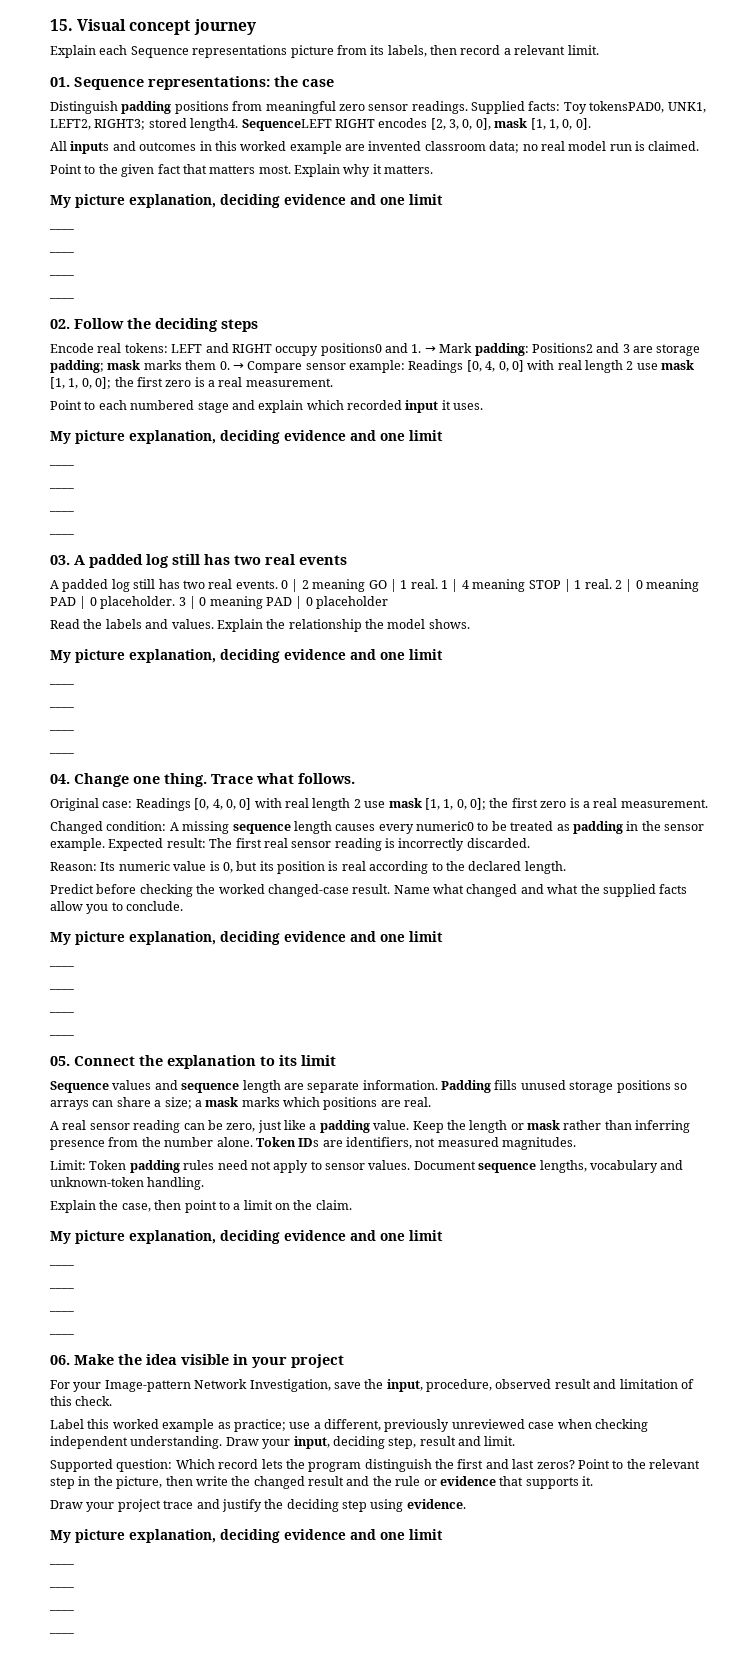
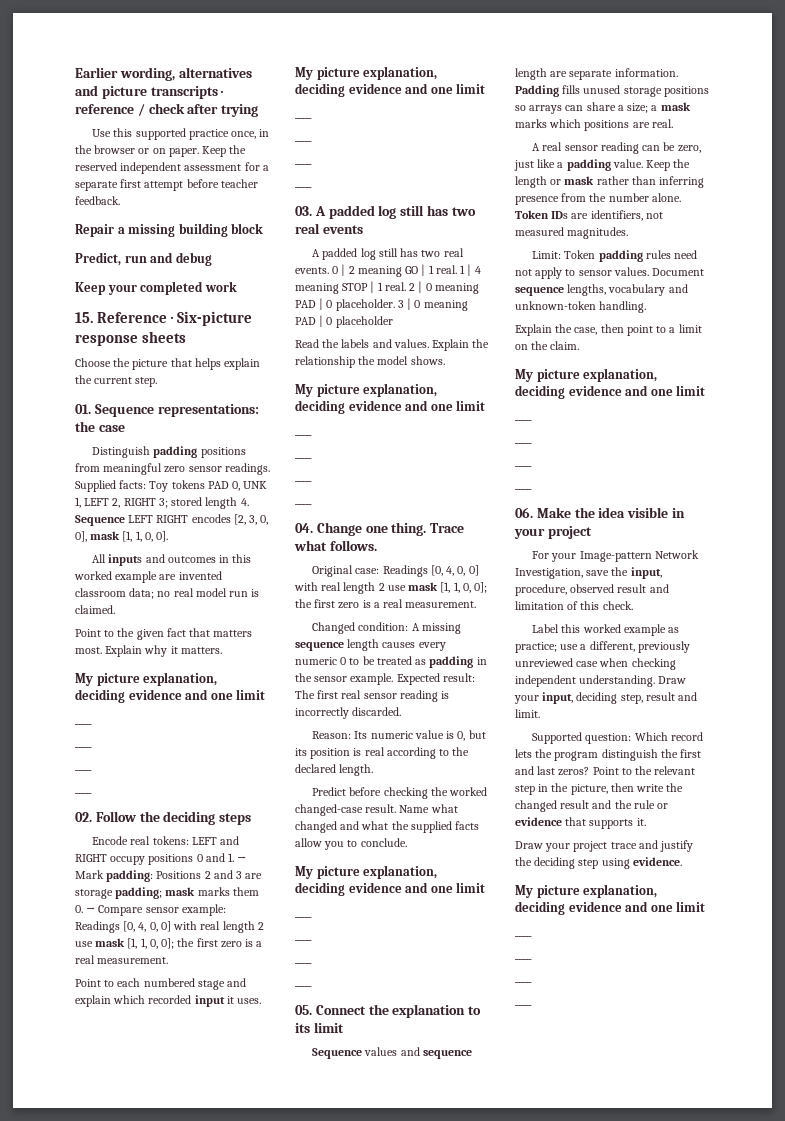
- 15. Visual concept journey
- Explain each Sequence representations picture from its labels, then record a relevant limit.
+ Earlier wording, alternatives and picture transcripts · reference / check after trying
+ Use this supported practice once, in the browser or on paper. Keep the reserved independent assessment for a separate first attempt before teacher feedback.
+ Repair a missing building block
+ Predict, run and debug
+ Keep your completed work
+ 15. Reference · Six-picture response sheets
+ Choose the picture that helps explain the current step.
- Supplied facts: Toy tokensPAD0, UNK1, LEFT2, RIGHT3; stored length4. SequenceLEFT RIGHT encodes [2, 3, 0, 0], mask [1, 1, 0, 0].
+ Supplied facts: Toy tokens PAD 0, UNK 1, LEFT 2, RIGHT 3; stored length 4. Sequence LEFT RIGHT encodes [2, 3, 0, 0], mask [1, 1, 0, 0].
- Encode real tokens: LEFT and RIGHT occupy positions0 and 1. → Mark padding: Positions2 and 3 are storage padding; mask marks them 0. → Compare sensor example: Readings [0, 4, 0, 0] with real length 2 use mask [1, 1, 0, 0]; the first zero is a real measurement.
+ Encode real tokens: LEFT and RIGHT occupy positions 0 and 1. → Mark padding: Positions 2 and 3 are storage padding; mask marks them 0. → Compare sensor example: Readings [0, 4, 0, 0] with real length 2 use mask [1, 1, 0, 0]; the first zero is a real measurement.
- Changed condition: A missing sequence length causes every numeric0 to be treated as padding in the sensor example.
+ Changed condition: A missing sequence length causes every numeric 0 to be treated as padding in the sensor example.

